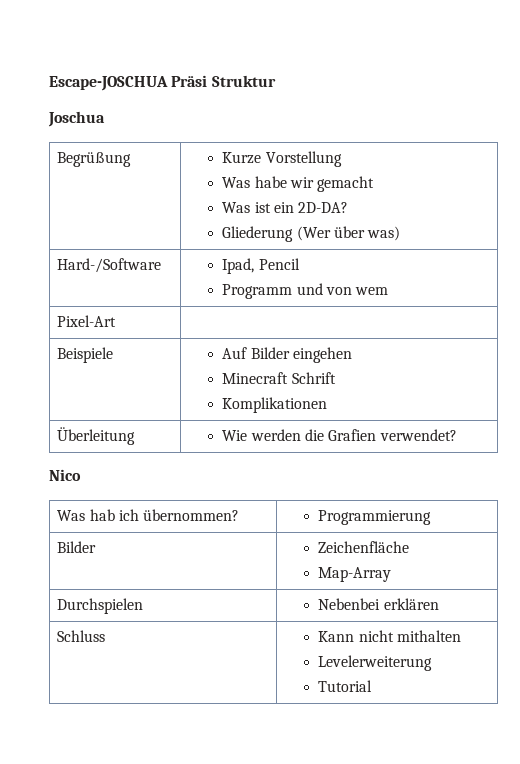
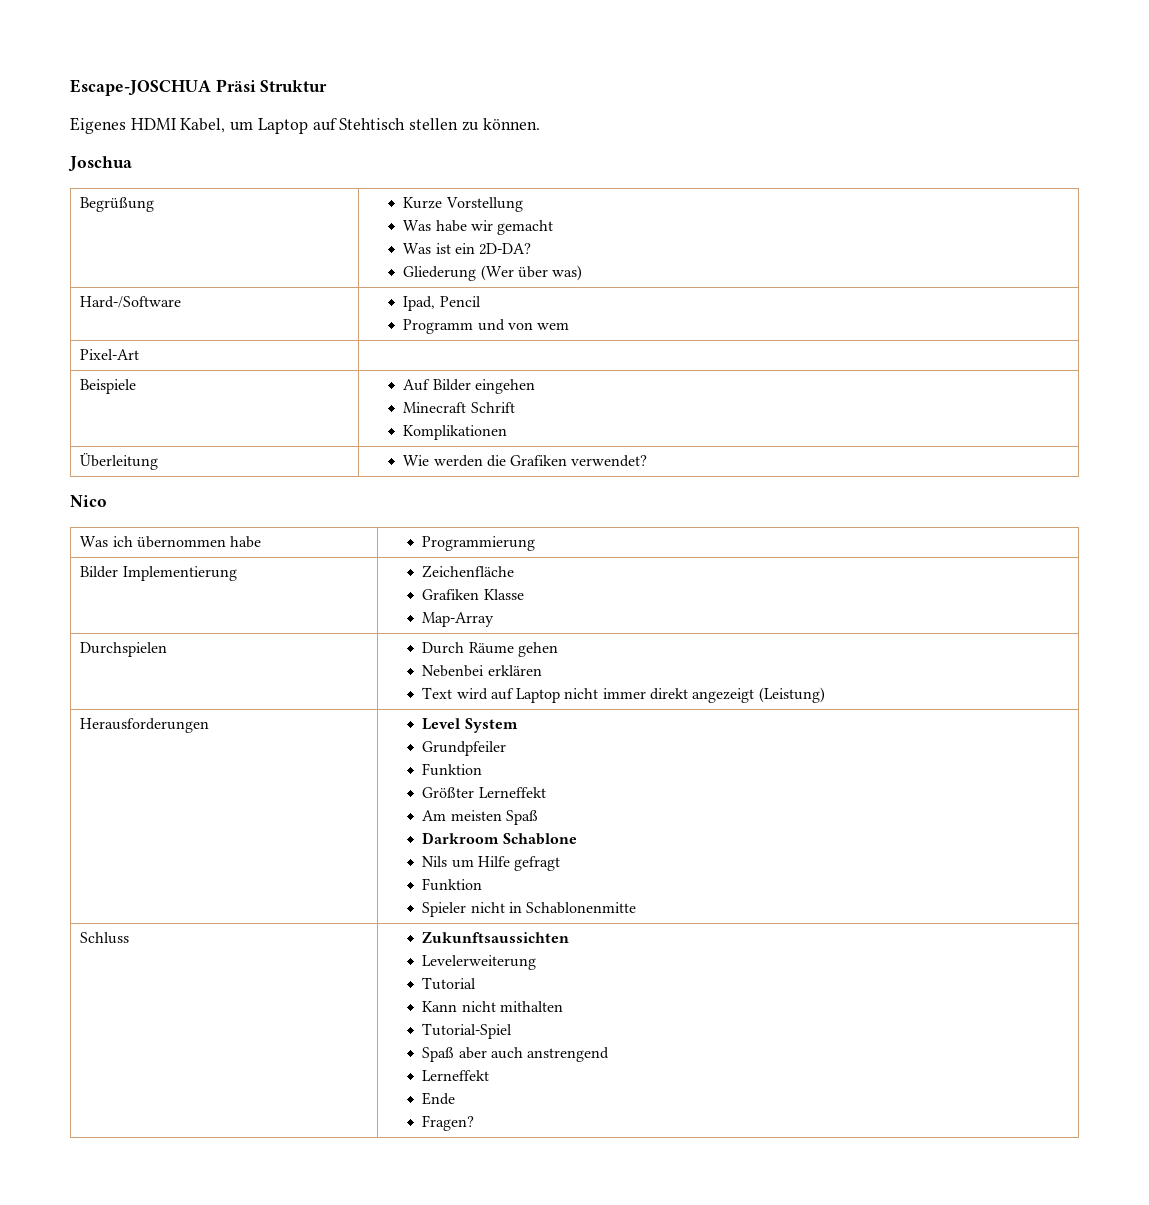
+ Eigenes HDMI Kabel, um Laptop auf Stehtisch stellen zu können.
- Überleitung | Wie werden die Grafien verwendet?
+ Überleitung | Wie werden die Grafiken verwendet?
- Was hab ich übernommen? | Programmierung
+ Was ich übernommen habe | Programmierung
- Bilder | Zeichenfläche
+ Bilder Implementierung | Zeichenfläche
+ Grafiken Klasse
- Durchspielen | Nebenbei erklären
- Schluss | Kann nicht mithalten
+ Durchspielen | Durch Räume gehen
+ Nebenbei erklären
+ Text wird auf Laptop nicht immer direkt angezeigt (Leistung)
+ Herausforderungen | Level System
+ Grundpfeiler
+ Funktion
+ Größter Lerneffekt
+ Am meisten Spaß
+ Darkroom Schablone
+ Nils um Hilfe gefragt
+ Funktion
+ Spieler nicht in Schablonenmitte
+ Schluss | Zukunftsaussichten
  Levelerweiterung
  Tutorial
+ Kann nicht mithalten
+ Tutorial-Spiel
+ Spaß aber auch anstrengend
+ Lerneffekt
+ Ende
+ Fragen?

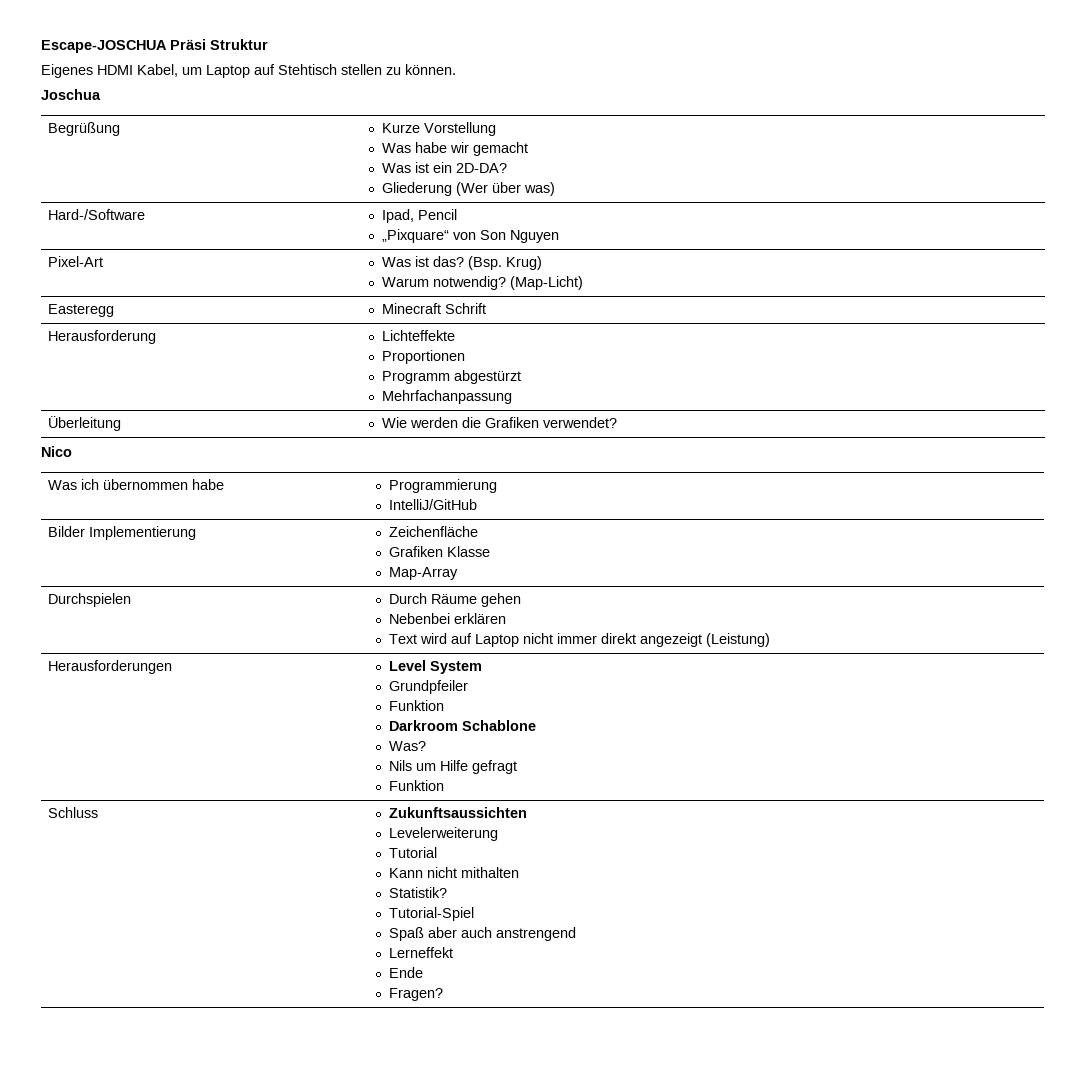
  Hard-/Software | Ipad, Pencil
- Programm und von wem
- Pixel-Art |
- Beispiele | Auf Bilder eingehen
- Minecraft Schrift
- Komplikationen
+ „Pixquare“ von Son Nguyen
+ Pixel-Art | Was ist das? (Bsp. Krug)
+ Warum notwendig? (Map-Licht)
+ Easteregg | Minecraft Schrift
+ Herausforderung | Lichteffekte
+ Proportionen
+ Programm abgestürzt
+ Mehrfachanpassung
  Was ich übernommen habe | Programmierung
+ IntelliJ/GitHub
  Herausforderungen | Level System
  Grundpfeiler
  Funktion
- Größter Lerneffekt
- Am meisten Spaß
  Darkroom Schablone
+ Was?
  Nils um Hilfe gefragt
  Funktion
- Spieler nicht in Schablonenmitte
  Schluss | Zukunftsaussichten
  Levelerweiterung
  Tutorial
  Kann nicht mithalten
+ Statistik?

